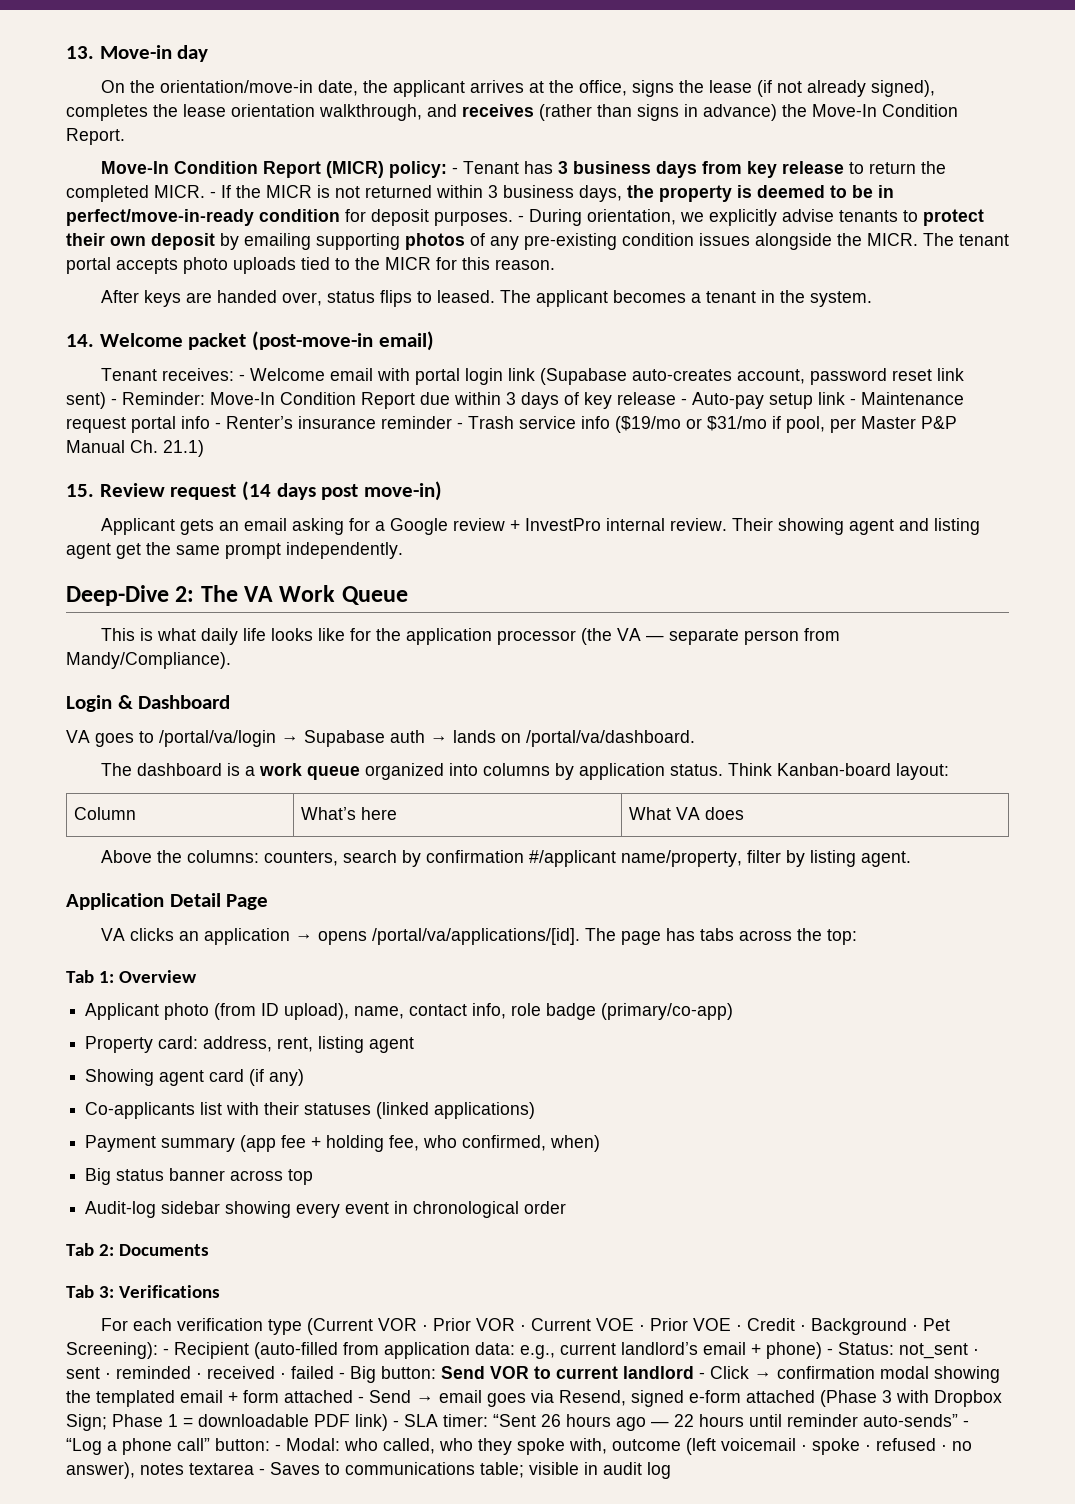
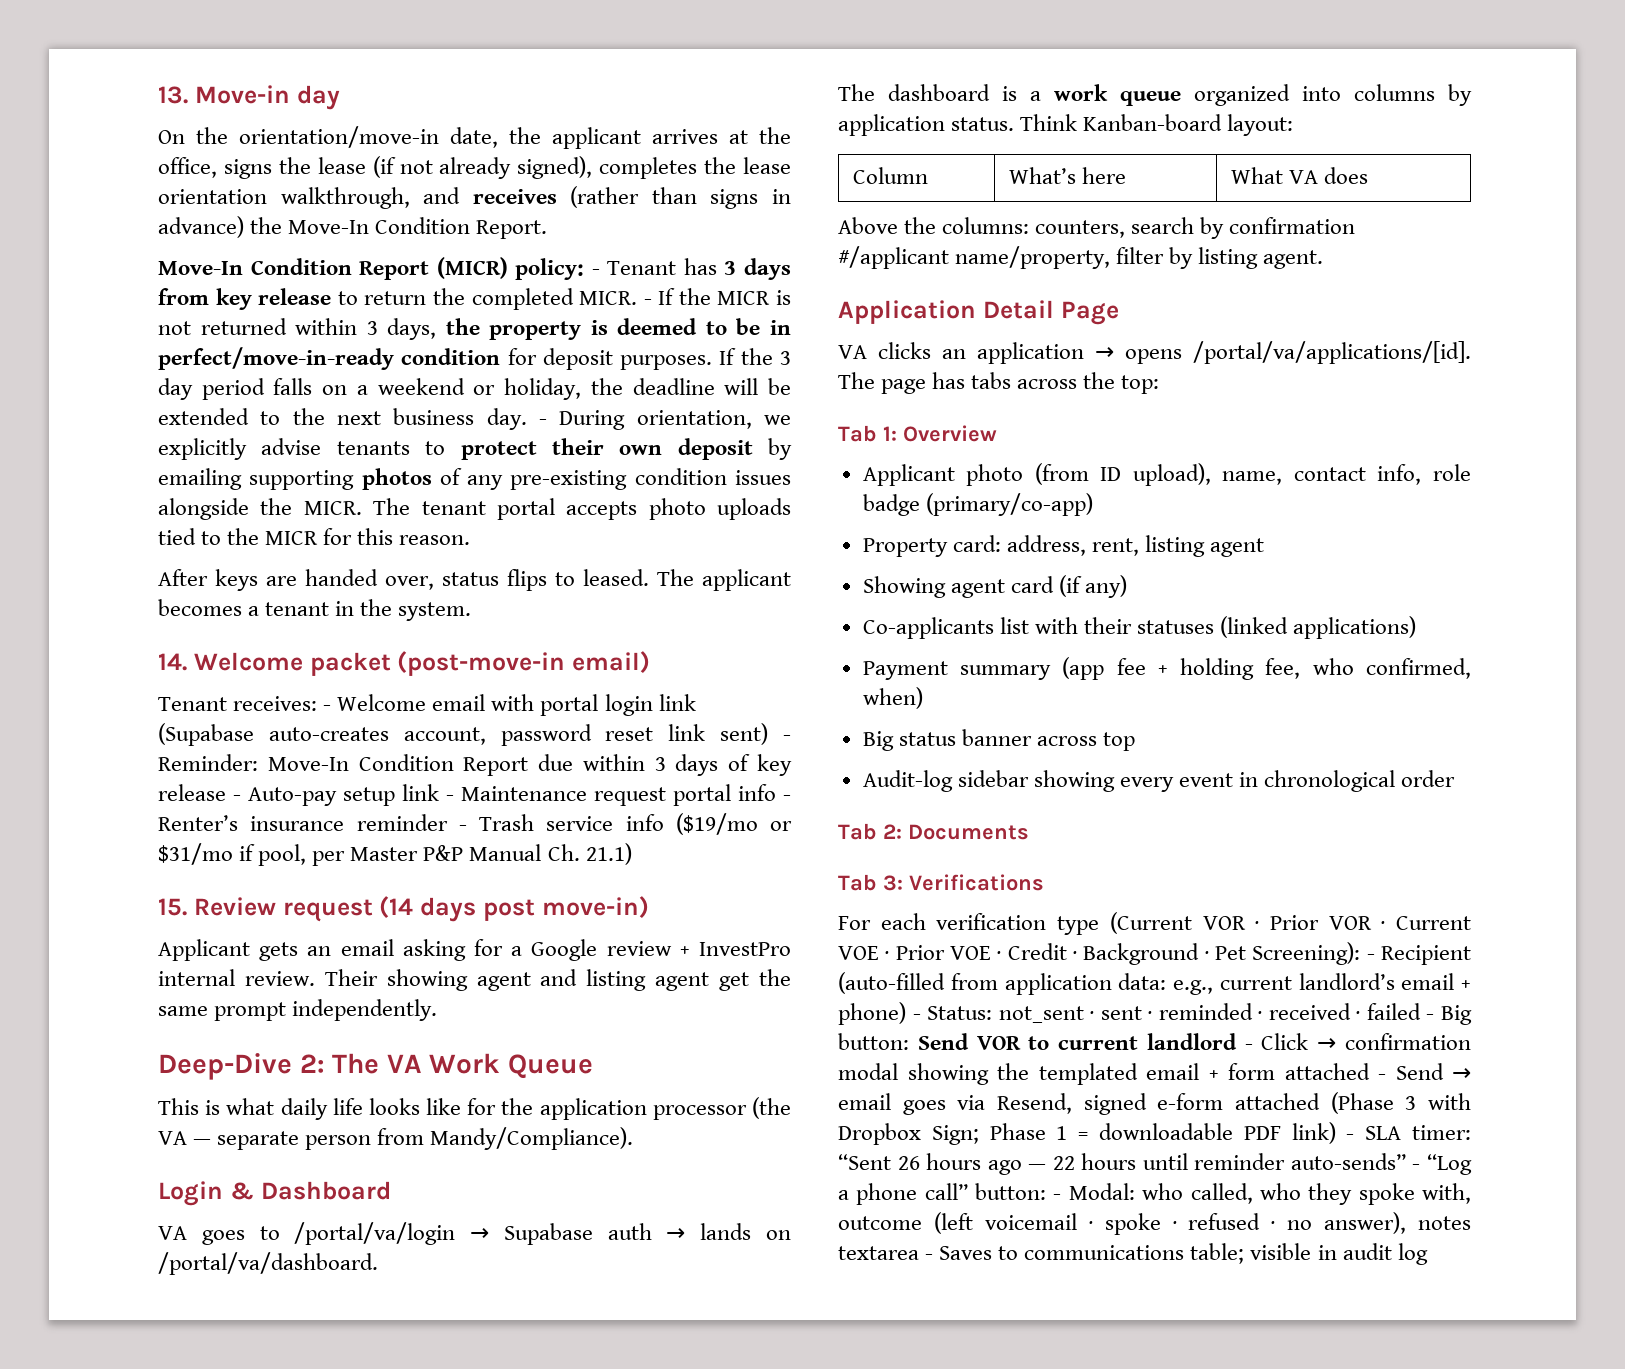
- Move-In Condition Report (MICR) policy: - Tenant has 3 business days from key release to return the completed MICR.
+ Move-In Condition Report (MICR) policy: - Tenant has 3 days from key release to return the completed MICR.
- - If the MICR is not returned within 3 business days, the property is deemed to be in perfect/move-in-ready condition for deposit purposes.
+ - If the MICR is not returned within 3 days, the property is deemed to be in perfect/move-in-ready condition for deposit purposes.
+ If the 3 day period falls on a weekend or holiday, the deadline will be extended to the next business day.

